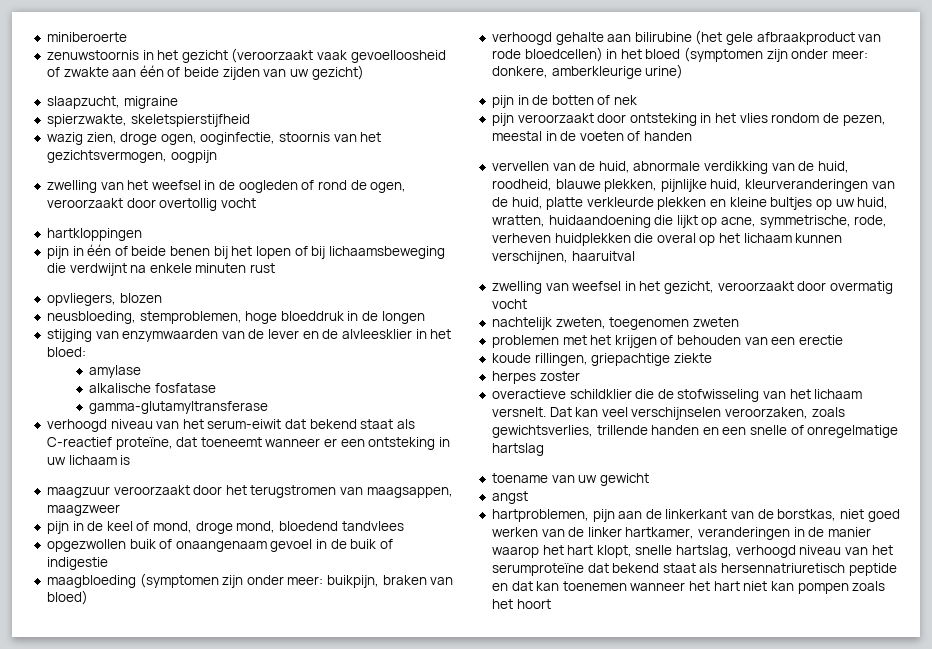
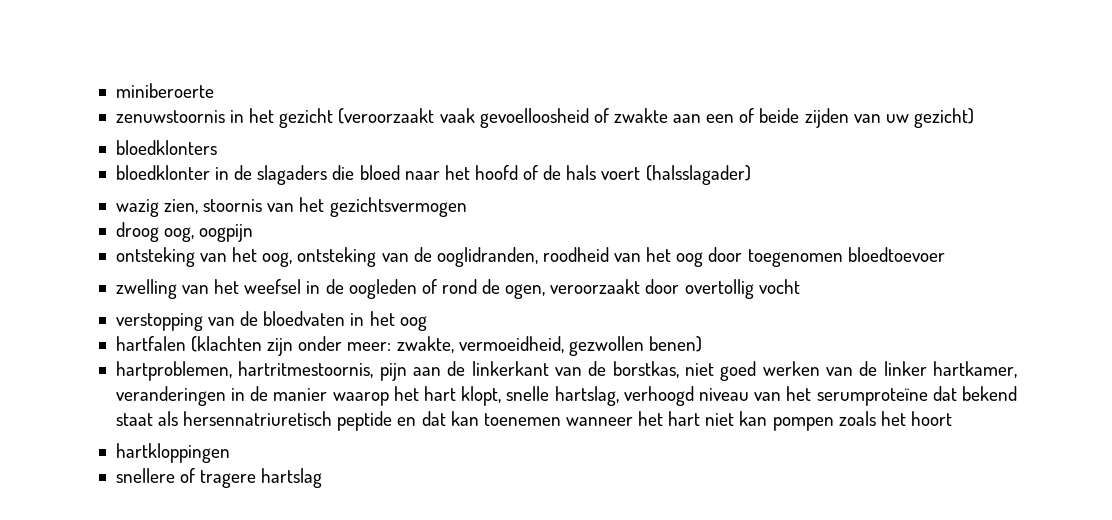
- zenuwstoornis in het gezicht (veroorzaakt vaak gevoelloosheid of zwakte aan één of beide zijden van uw gezicht)
+ zenuwstoornis in het gezicht (veroorzaakt vaak gevoelloosheid of zwakte aan een of beide zijden van uw gezicht)
- slaapzucht, migraine
- spierzwakte, skeletspierstijfheid
- wazig zien, droge ogen, ooginfectie, stoornis van het gezichtsvermogen, oogpijn
+ bloedklonters
+ bloedklonter in de slagaders die bloed naar het hoofd of de hals voert (halsslagader)
+ wazig zien, stoornis van het gezichtsvermogen
+ droog oog, oogpijn
+ ontsteking van het oog, ontsteking van de ooglidranden, roodheid van het oog door toegenomen bloedtoevoer
- hartkloppingen
- pijn in één of beide benen bij het lopen of bij lichaamsbeweging die verdwijnt na enkele minuten rust
- opvliegers, blozen
- neusbloeding, stemproblemen, hoge bloeddruk in de longen
- stijging van enzymwaarden van de lever en de alvleesklier in het bloed:
- amylase
- alkalische fosfatase
- gamma-glutamyltransferase
- verhoogd niveau van het serum-eiwit dat bekend staat als C-reactief proteïne, dat toeneemt wanneer er een ontsteking in uw lichaam is
- maagzuur veroorzaakt door het terugstromen van maagsappen, maagzweer
- pijn in de keel of mond, droge mond, bloedend tandvlees
- opgezwollen buik of onaangenaam gevoel in de buik of indigestie
- maagbloeding (symptomen zijn onder meer: buikpijn, braken van bloed)
- verhoogd gehalte aan bilirubine (het gele afbraakproduct van rode bloedcellen) in het bloed (symptomen zijn onder meer: donkere, amberkleurige urine)
- pijn in de botten of nek
- pijn veroorzaakt door ontsteking in het vlies rondom de pezen, meestal in de voeten of handen
- vervellen van de huid, abnormale verdikking van de huid, roodheid, blauwe plekken, pijnlijke huid, kleurveranderingen van de huid, platte verkleurde plekken en kleine bultjes op uw huid, wratten, huidaandoening die lijkt op acne, symmetrische, rode, verheven huidplekken die overal op het lichaam kunnen verschijnen, haaruitval
- zwelling van weefsel in het gezicht, veroorzaakt door overmatig vocht
- nachtelijk zweten, toegenomen zweten
- problemen met het krijgen of behouden van een erectie
- koude rillingen, griepachtige ziekte
- herpes zoster
- overactieve schildklier die de stofwisseling van het lichaam versnelt. Dat kan veel verschijnselen veroorzaken, zoals gewichtsverlies, trillende handen en een snelle of onregelmatige hartslag
- toename van uw gewicht
- angst
+ verstopping van de bloedvaten in het oog
+ hartfalen (klachten zijn onder meer: zwakte, vermoeidheid, gezwollen benen)
- hartproblemen, pijn aan de linkerkant van de borstkas, niet goed werken van de linker hartkamer, veranderingen in de manier waarop het hart klopt, snelle hartslag, verhoogd niveau van het serumproteïne dat bekend staat als hersennatriuretisch peptide en dat kan toenemen wanneer het hart niet kan pompen zoals het hoort
+ hartproblemen, hartritmestoornis, pijn aan de linkerkant van de borstkas, niet goed werken van de linker hartkamer, veranderingen in de manier waarop het hart klopt, snelle hartslag, verhoogd niveau van het serumproteïne dat bekend staat als hersennatriuretisch peptide en dat kan toenemen wanneer het hart niet kan pompen zoals het hoort
+ hartkloppingen
+ snellere of tragere hartslag

